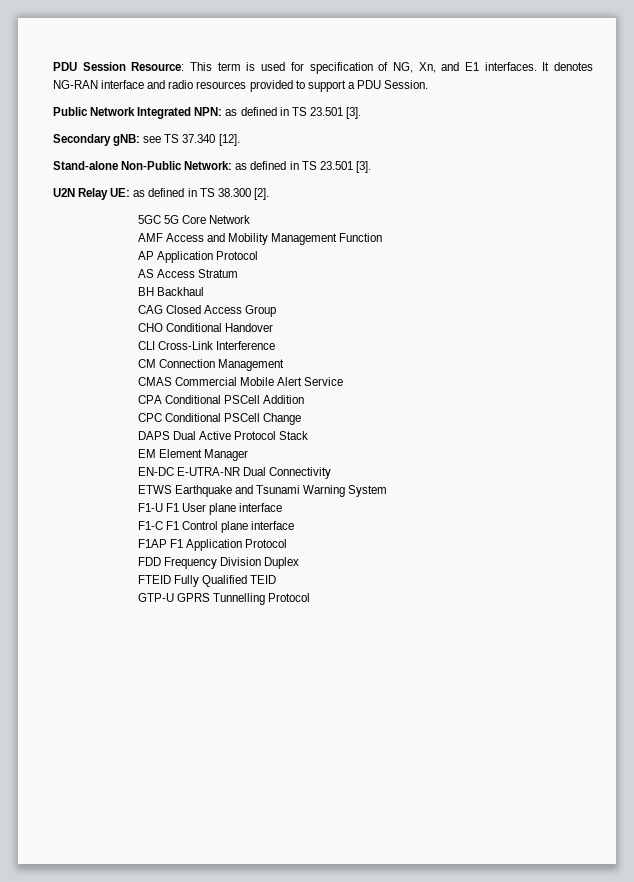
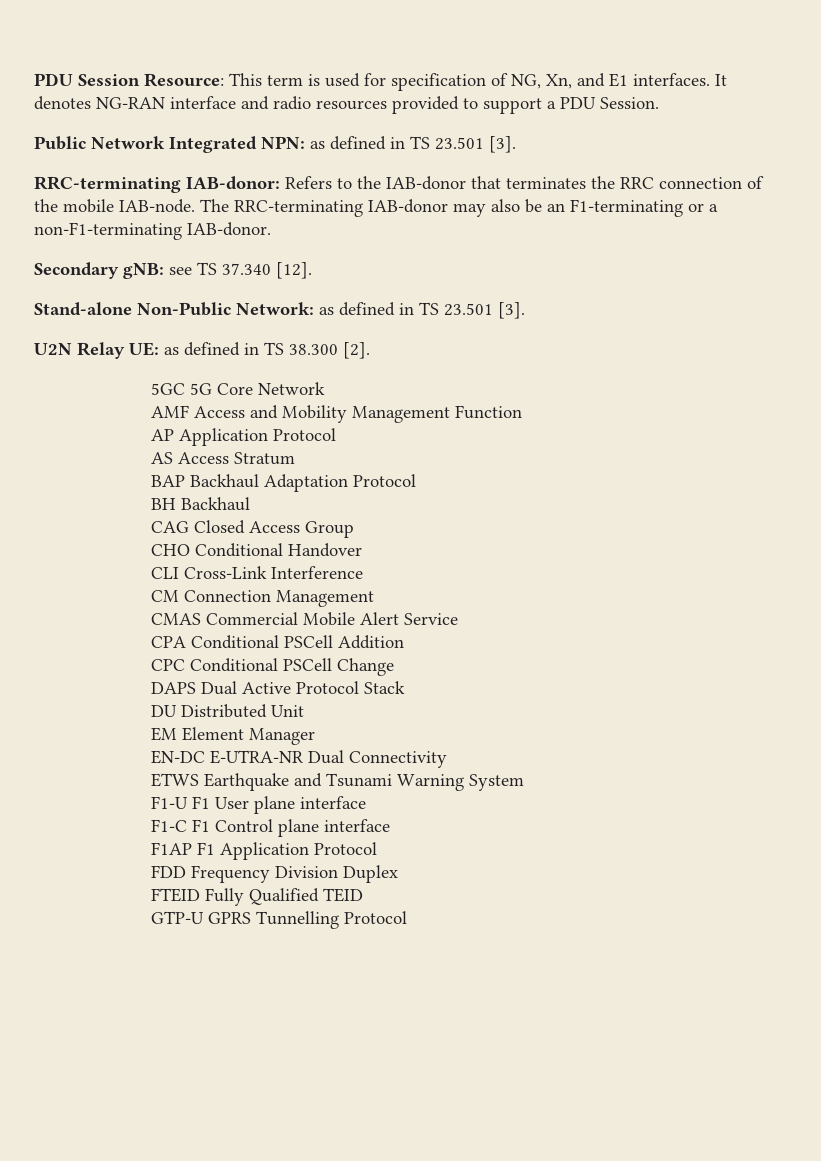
+ RRC-terminating IAB-donor: Refers to the IAB-donor that terminates the RRC connection of the mobile IAB-node. The RRC-terminating IAB-donor may also be an F1-terminating or a non-F1-terminating IAB-donor.
+ BAP Backhaul Adaptation Protocol
+ DU Distributed Unit

